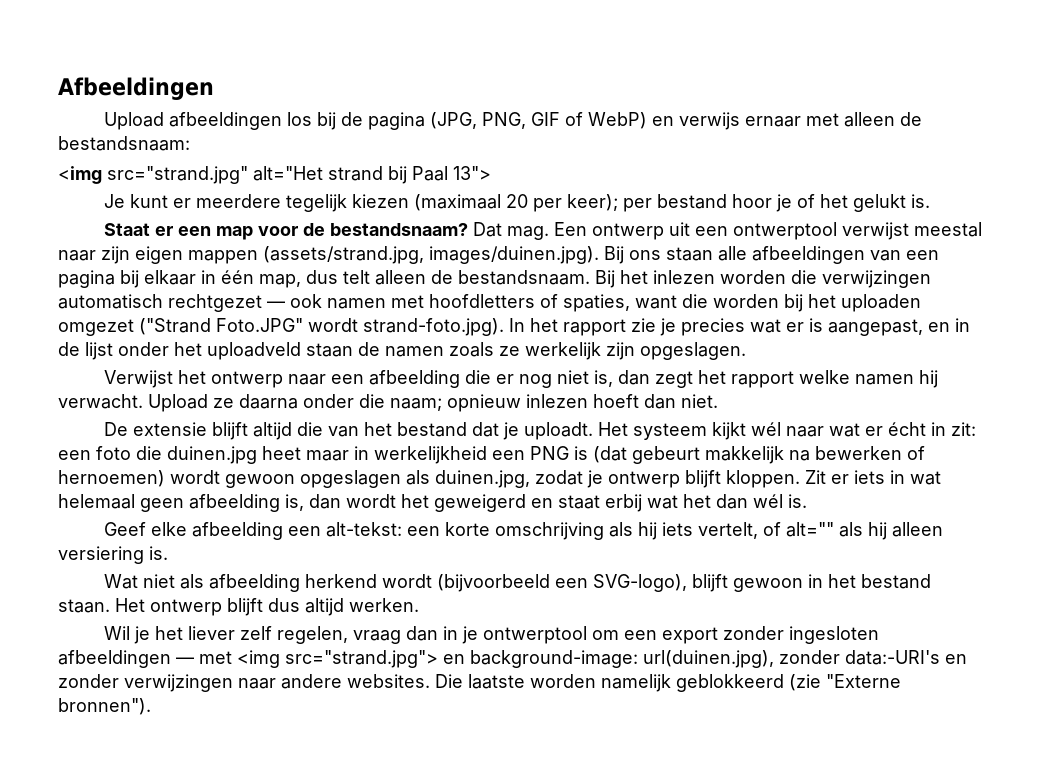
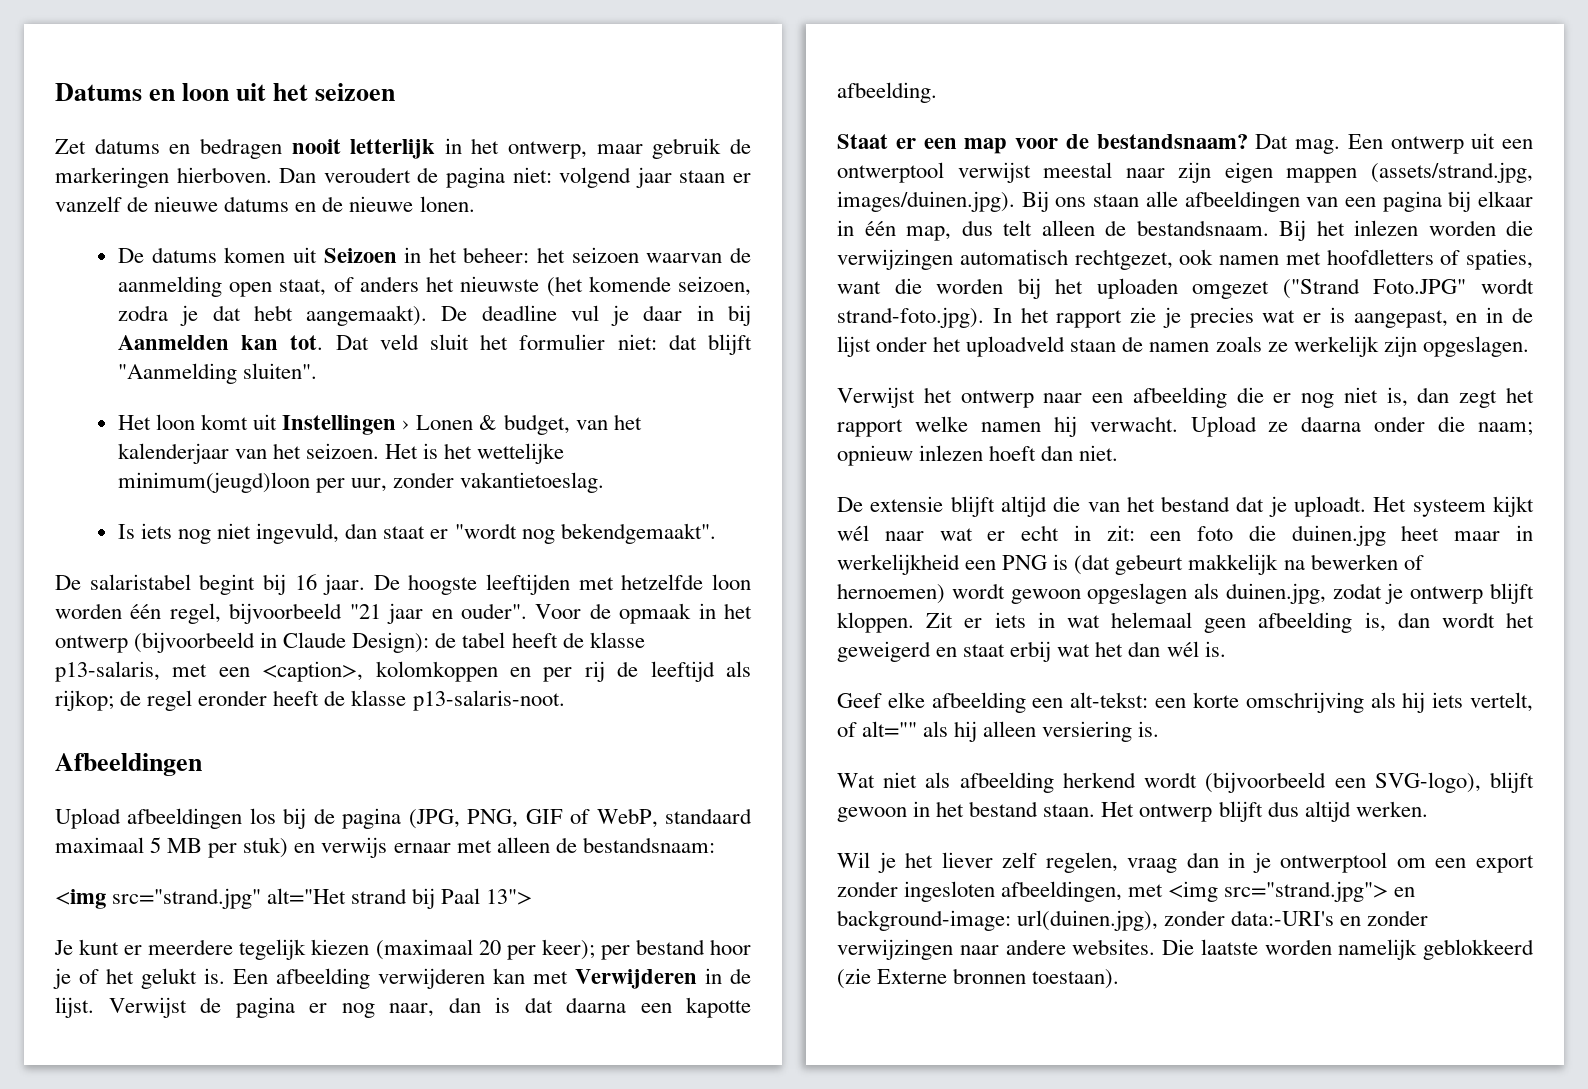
+ Datums en loon uit het seizoen
+ Zet datums en bedragen nooit letterlijk in het ontwerp, maar gebruik de markeringen hierboven. Dan veroudert de pagina niet: volgend jaar staan er vanzelf de nieuwe datums en de nieuwe lonen.
+ De datums komen uit Seizoen in het beheer: het seizoen waarvan de aanmelding open staat, of anders het nieuwste (het komende seizoen, zodra je dat hebt aangemaakt). De deadline vul je daar in bij Aanmelden kan tot. Dat veld sluit het formulier niet: dat blijft "Aanmelding sluiten".
+ Het loon komt uit Instellingen › Lonen & budget, van het kalenderjaar van het seizoen. Het is het wettelijke minimum(jeugd)loon per uur, zonder vakantietoeslag.
+ Is iets nog niet ingevuld, dan staat er "wordt nog bekendgemaakt".
+ De salaristabel begint bij 16 jaar. De hoogste leeftijden met hetzelfde loon worden één regel, bijvoorbeeld "21 jaar en ouder". Voor de opmaak in het ontwerp (bijvoorbeeld in Claude Design): de tabel heeft de klasse p13-salaris, met een <caption>, kolomkoppen en per rij de leeftijd als rijkop; de regel eronder heeft de klasse p13-salaris-noot.
- Upload afbeeldingen los bij de pagina (JPG, PNG, GIF of WebP) en verwijs ernaar met alleen de bestandsnaam:
+ Upload afbeeldingen los bij de pagina (JPG, PNG, GIF of WebP, standaard maximaal 5 MB per stuk) en verwijs ernaar met alleen de bestandsnaam:
+ Een afbeelding verwijderen kan met Verwijderen in de lijst. Verwijst de pagina er nog naar, dan is dat daarna een kapotte afbeelding.
- Bij het inlezen worden die verwijzingen automatisch rechtgezet — ook namen met hoofdletters of spaties, want die worden bij het uploaden omgezet ("Strand Foto.JPG" wordt strand-foto.jpg). In het rapport zie je precies wat er is aangepast, en in de lijst onder het uploadveld staan de namen zoals ze werkelijk zijn opgeslagen.
+ Bij het inlezen worden die verwijzingen automatisch rechtgezet, ook namen met hoofdletters of spaties, want die worden bij het uploaden omgezet ("Strand Foto.JPG" wordt strand-foto.jpg). In het rapport zie je precies wat er is aangepast, en in de lijst onder het uploadveld staan de namen zoals ze werkelijk zijn opgeslagen.
- Het systeem kijkt wél naar wat er écht in zit: een foto die duinen.jpg heet maar in werkelijkheid een PNG is (dat gebeurt makkelijk na bewerken of hernoemen) wordt gewoon opgeslagen als duinen.jpg, zodat je ontwerp blijft kloppen.
+ Het systeem kijkt wél naar wat er echt in zit: een foto die duinen.jpg heet maar in werkelijkheid een PNG is (dat gebeurt makkelijk na bewerken of hernoemen) wordt gewoon opgeslagen als duinen.jpg, zodat je ontwerp blijft kloppen.
- Wil je het liever zelf regelen, vraag dan in je ontwerptool om een export zonder ingesloten afbeeldingen — met <img src="strand.jpg"> en background-image: url(duinen.jpg), zonder data:-URI's en zonder verwijzingen naar andere websites.
+ Wil je het liever zelf regelen, vraag dan in je ontwerptool om een export zonder ingesloten afbeeldingen, met <img src="strand.jpg"> en background-image: url(duinen.jpg), zonder data:-URI's en zonder verwijzingen naar andere websites.
- Die laatste worden namelijk geblokkeerd (zie "Externe bronnen").
+ Die laatste worden namelijk geblokkeerd (zie Externe bronnen toestaan).

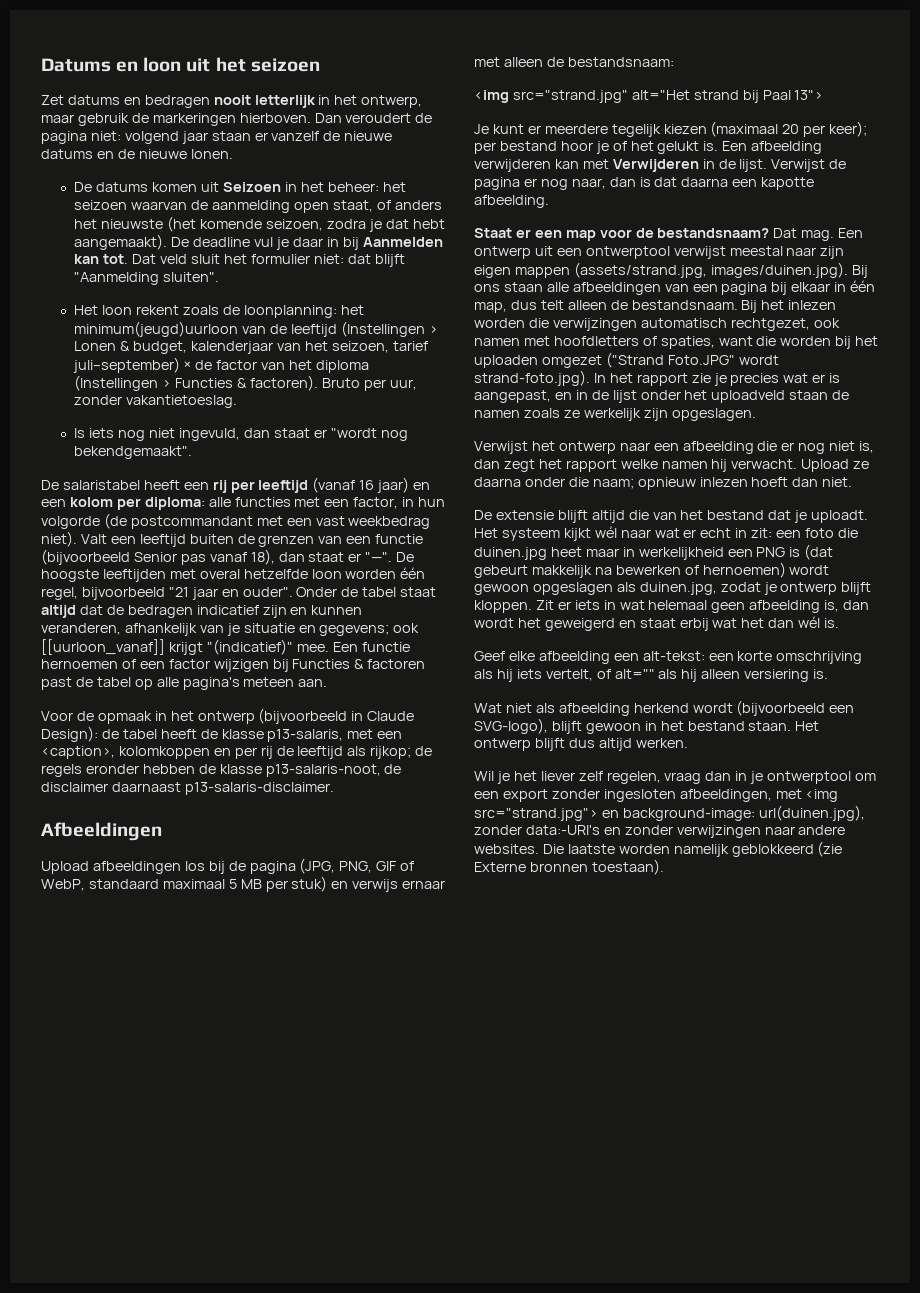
- Het loon komt uit Instellingen › Lonen & budget, van het kalenderjaar van het seizoen. Het is het wettelijke minimum(jeugd)loon per uur, zonder vakantietoeslag.
+ Het loon rekent zoals de loonplanning: het minimum(jeugd)uurloon van de leeftijd (Instellingen › Lonen & budget, kalenderjaar van het seizoen, tarief juli–september) × de factor van het diploma (Instellingen › Functies & factoren). Bruto per uur, zonder vakantietoeslag.
- De salaristabel begint bij 16 jaar.
+ De salaristabel heeft een rij per leeftijd (vanaf 16 jaar) en een kolom per diploma: alle functies met een factor, in hun volgorde (de postcommandant met een vast weekbedrag niet). Valt een leeftijd buiten de grenzen van een functie (bijvoorbeeld Senior pas vanaf 18), dan staat er "—".
- De hoogste leeftijden met hetzelfde loon worden één regel, bijvoorbeeld "21 jaar en ouder". Voor de opmaak in het ontwerp (bijvoorbeeld in Claude Design): de tabel heeft de klasse p13-salaris, met een <caption>, kolomkoppen en per rij de leeftijd als rijkop; de regel eronder heeft de klasse p13-salaris-noot.
+ De hoogste leeftijden met overal hetzelfde loon worden één regel, bijvoorbeeld "21 jaar en ouder". Onder de tabel staat altijd dat de bedragen indicatief zijn en kunnen veranderen, afhankelijk van je situatie en gegevens; ook [[uurloon_vanaf]] krijgt "(indicatief)" mee. Een functie hernoemen of een factor wijzigen bij Functies & factoren past de tabel op alle pagina's meteen aan.
+ Voor de opmaak in het ontwerp (bijvoorbeeld in Claude Design): de tabel heeft de klasse p13-salaris, met een <caption>, kolomkoppen en per rij de leeftijd als rijkop; de regels eronder hebben de klasse p13-salaris-noot, de disclaimer daarnaast p13-salaris-disclaimer.

